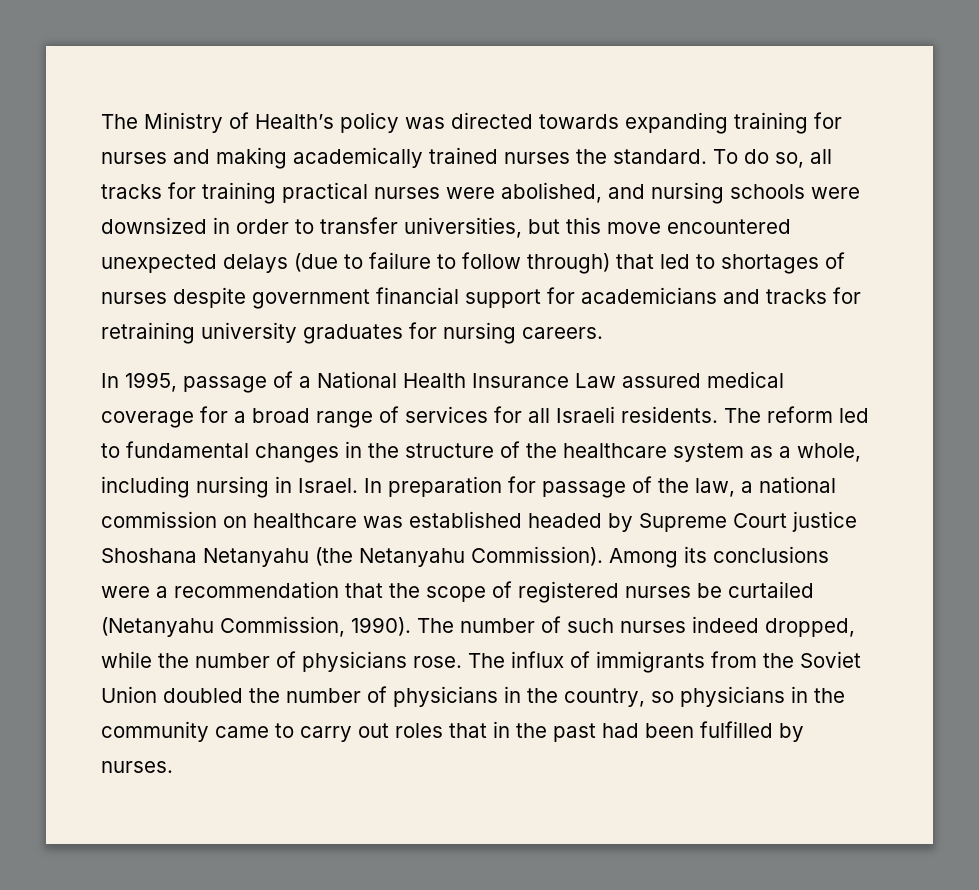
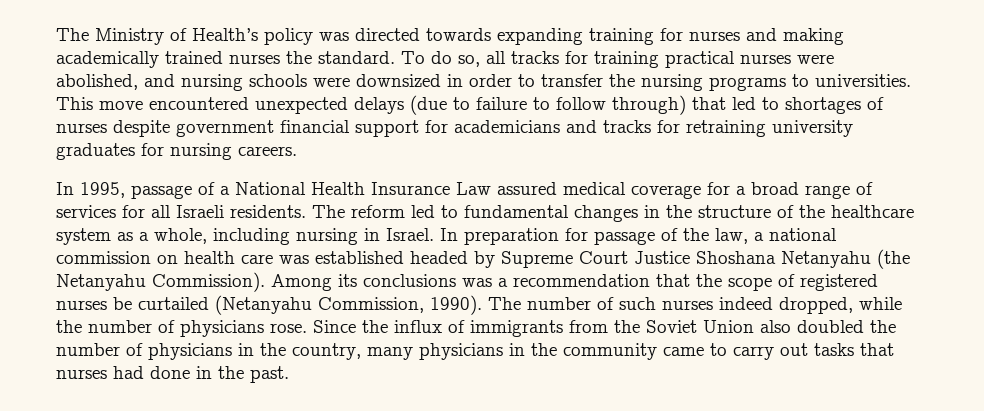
- To do so, all tracks for training practical nurses were abolished, and nursing schools were downsized in order to transfer universities, but this move encountered unexpected delays (due to failure to follow through) that led to shortages of nurses despite government financial support for academicians and tracks for retraining university graduates for nursing careers.
+ To do so, all tracks for training practical nurses were abolished, and nursing schools were downsized in order to transfer the nursing programs to universities. This move encountered unexpected delays (due to failure to follow through) that led to shortages of nurses despite government financial support for academicians and tracks for retraining university graduates for nursing careers.
- In preparation for passage of the law, a national commission on healthcare was established headed by Supreme Court justice Shoshana Netanyahu (the Netanyahu Commission).
+ In preparation for passage of the law, a national commission on health care was established headed by Supreme Court Justice Shoshana Netanyahu (the Netanyahu Commission).
- Among its conclusions were a recommendation that the scope of registered nurses be curtailed (Netanyahu Commission, 1990).
+ Among its conclusions was a recommendation that the scope of registered nurses be curtailed (Netanyahu Commission, 1990).
- The influx of immigrants from the Soviet Union doubled the number of physicians in the country, so physicians in the community came to carry out roles that in the past had been fulfilled by nurses.
+ Since the influx of immigrants from the Soviet Union also doubled the number of physicians in the country, many physicians in the community came to carry out tasks that nurses had done in the past.

